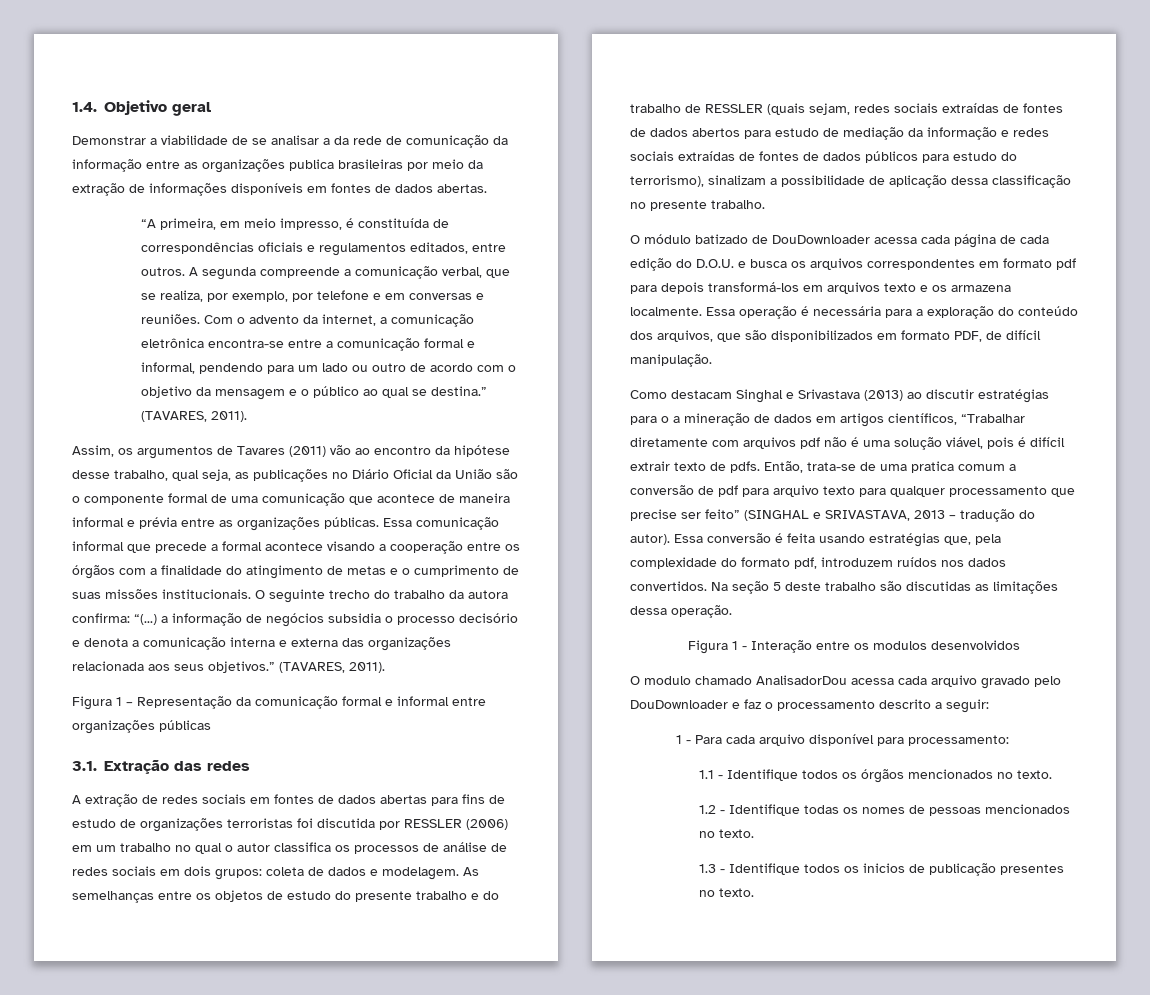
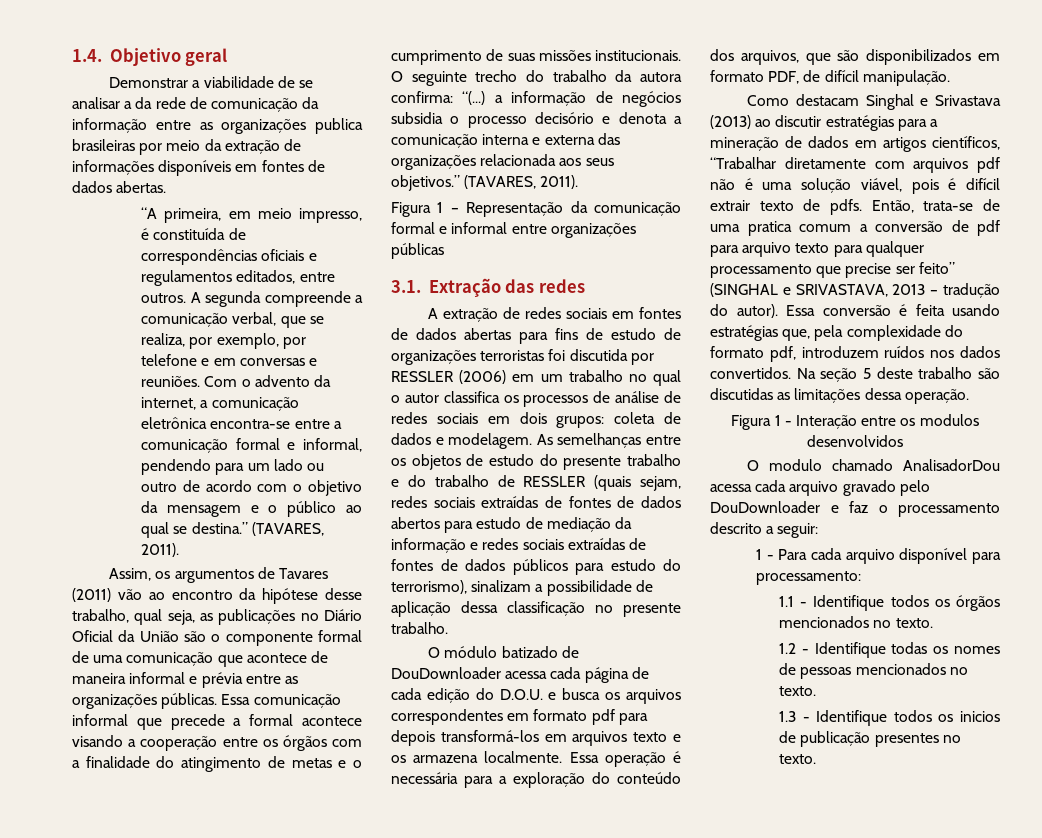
- Como destacam Singhal e Srivastava (2013) ao discutir estratégias para o a mineração de dados em artigos científicos, “Trabalhar diretamente com arquivos pdf não é uma solução viável, pois é difícil extrair texto de pdfs.
+ Como destacam Singhal e Srivastava (2013) ao discutir estratégias para a mineração de dados em artigos científicos, “Trabalhar diretamente com arquivos pdf não é uma solução viável, pois é difícil extrair texto de pdfs.

